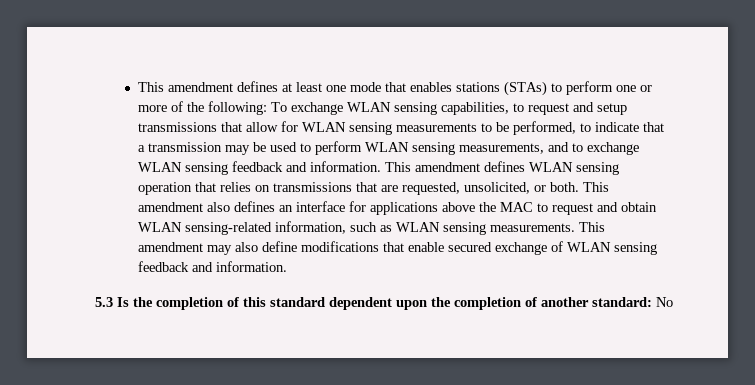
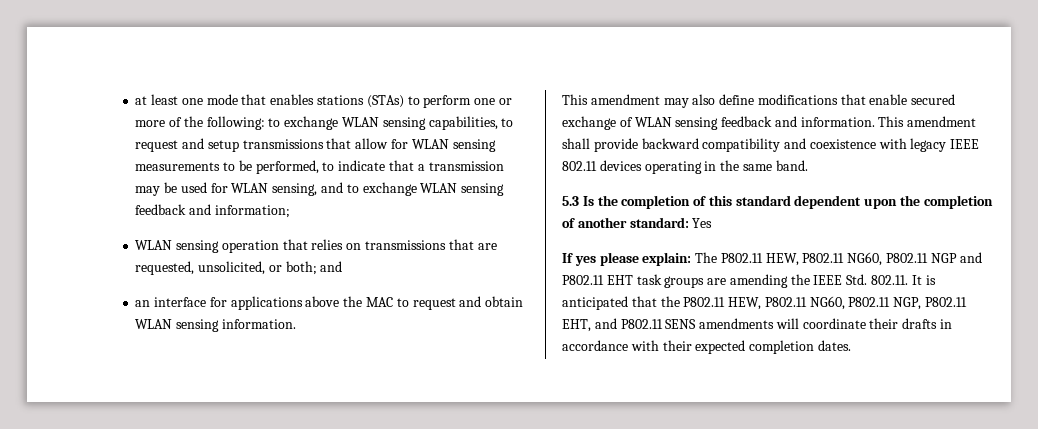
- This amendment defines at least one mode that enables stations (STAs) to perform one or more of the following:
+ at least one mode that enables stations (STAs) to perform one or more of the following:
- To exchange WLAN sensing capabilities, to request and setup transmissions that allow for WLAN sensing measurements to be performed, to indicate that a transmission may be used to perform WLAN sensing measurements, and to exchange WLAN sensing feedback and information. This amendment defines WLAN sensing operation that relies on transmissions that are requested, unsolicited, or both. This amendment also defines an interface for applications above the MAC to request and obtain WLAN sensing-related information, such as WLAN sensing measurements. This amendment may also define modifications that enable secured exchange of WLAN sensing feedback and information.
+ to exchange WLAN sensing capabilities, to request and setup transmissions that allow for WLAN sensing measurements to be performed, to indicate that a transmission may be used for WLAN sensing, and to exchange WLAN sensing feedback and information;
+ WLAN sensing operation that relies on transmissions that are requested, unsolicited, or both; and
+ an interface for applications above the MAC to request and obtain WLAN sensing information.
+ This amendment may also define modifications that enable secured exchange of WLAN sensing feedback and information. This amendment shall provide backward compatibility and coexistence with legacy IEEE 802.11 devices operating in the same band.
- 5.3 Is the completion of this standard dependent upon the completion of another standard: No
+ 5.3 Is the completion of this standard dependent upon the completion of another standard: Yes
+ If yes please explain: The P802.11 HEW, P802.11 NG60, P802.11 NGP and P802.11 EHT task groups are amending the IEEE Std. 802.11. It is anticipated that the P802.11 HEW, P802.11 NG60, P802.11 NGP, P802.11 EHT, and P802.11 SENS amendments will coordinate their drafts in accordance with their expected completion dates.

